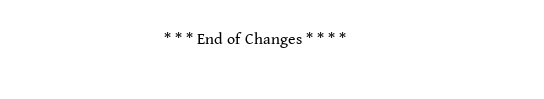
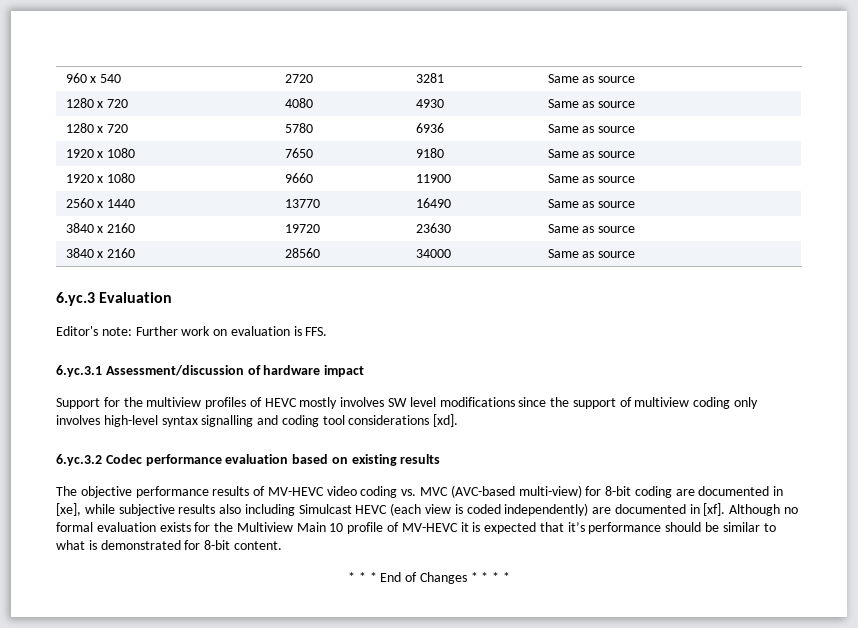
+ 960 x 540 | 2720 | 3281 | Same as source
+ 1280 x 720 | 4080 | 4930 | Same as source
+ 1280 x 720 | 5780 | 6936 | Same as source
+ 1920 x 1080 | 7650 | 9180 | Same as source
+ 1920 x 1080 | 9660 | 11900 | Same as source
+ 2560 x 1440 | 13770 | 16490 | Same as source
+ 3840 x 2160 | 19720 | 23630 | Same as source
+ 3840 x 2160 | 28560 | 34000 | Same as source
+ 6.yc.3 Evaluation
+ Editor's note: Further work on evaluation is FFS.
+ 6.yc.3.1 Assessment/discussion of hardware impact
+ Support for the multiview profiles of HEVC mostly involves SW level modifications since the support of multiview coding only involves high-level syntax signalling and coding tool considerations [xd].
+ 6.yc.3.2 Codec performance evaluation based on existing results
+ The objective performance results of MV-HEVC video coding vs. MVC (AVC-based multi-view) for 8-bit coding are documented in [xe], while subjective results also including Simulcast HEVC (each view is coded independently) are documented in [xf]. Although no formal evaluation exists for the Multiview Main 10 profile of MV-HEVC it is expected that it’s performance should be similar to what is demonstrated for 8-bit content.

